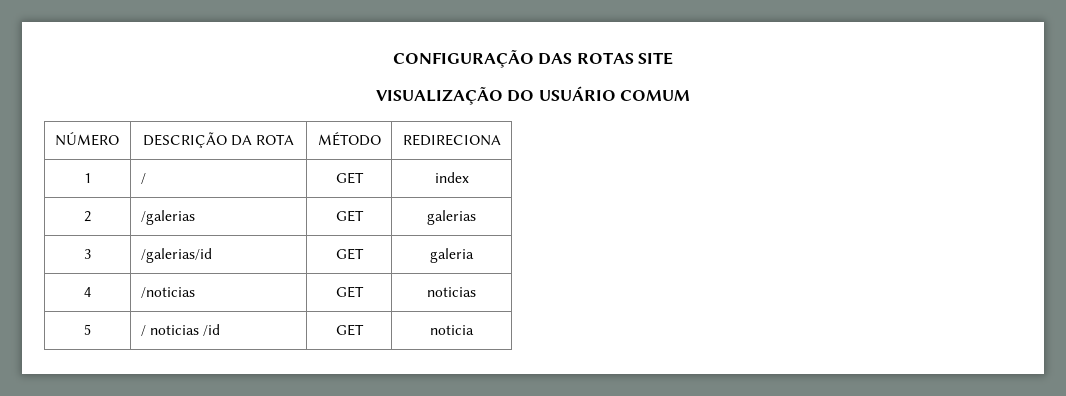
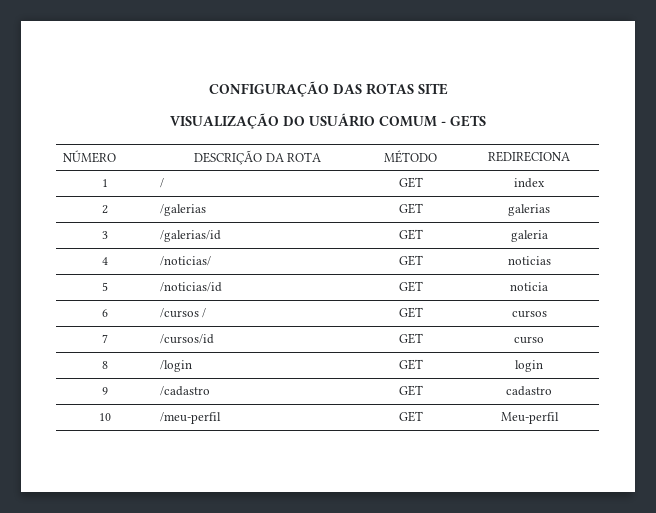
- VISUALIZAÇÃO DO USUÁRIO COMUM
+ VISUALIZAÇÃO DO USUÁRIO COMUM - GETS
- 4 | /noticias | GET | noticias
+ 4 | /noticias/ | GET | noticias
- 5 | / noticias /id | GET | noticia
+ 5 | /noticias/id | GET | noticia
+ 6 | /cursos / | GET | cursos
+ 7 | /cursos/id | GET | curso
+ 8 | /login | GET | login
+ 9 | /cadastro | GET | cadastro
+ 10 | /meu-perfil | GET | Meu-perfil

